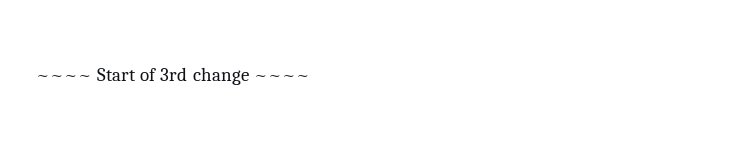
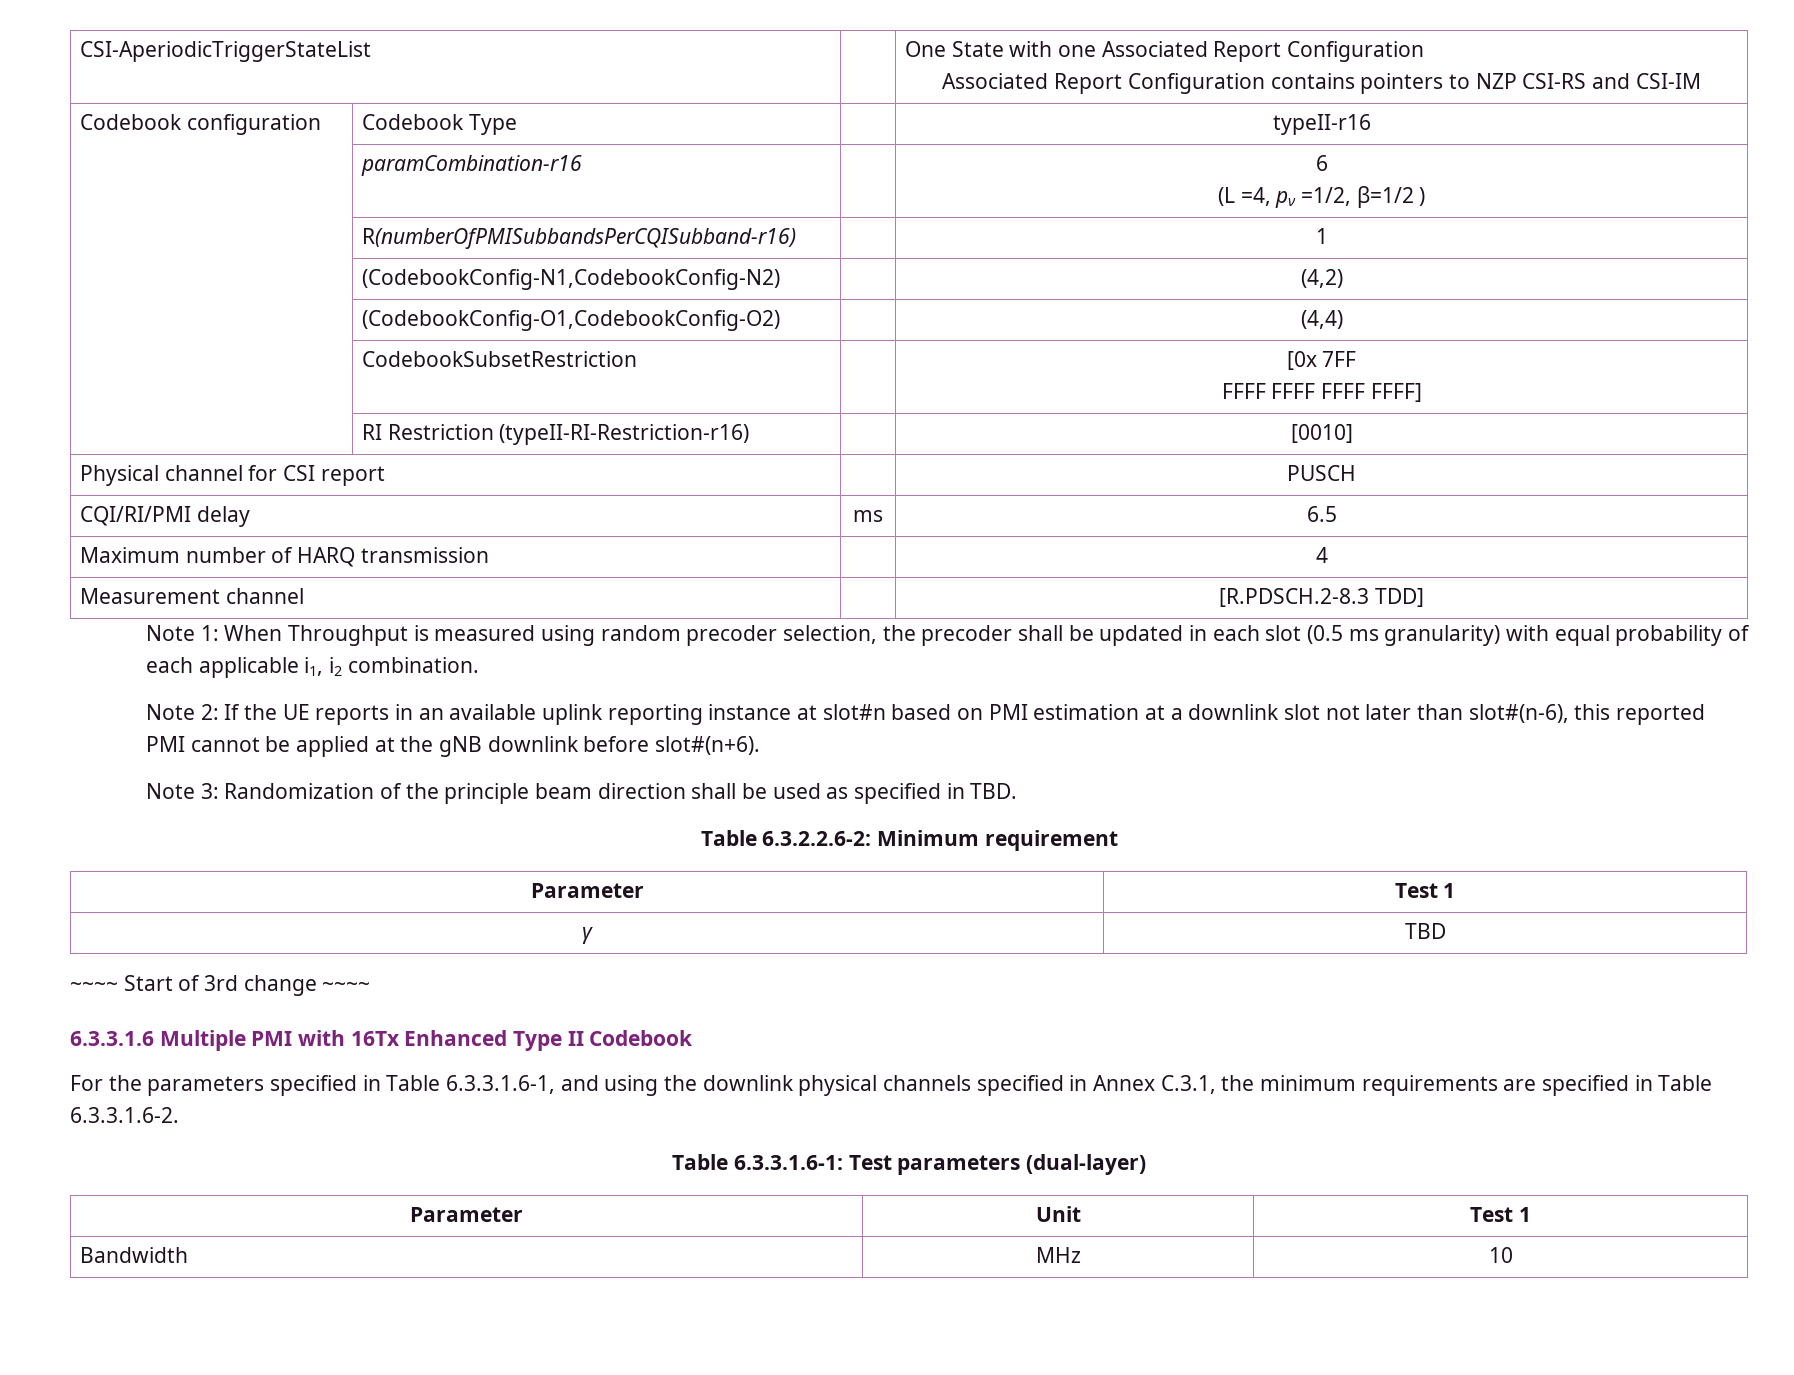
+ CSI-AperiodicTriggerStateList | | One State with one Associated Report Configuration
+ Associated Report Configuration contains pointers to NZP CSI-RS and CSI-IM
+ Codebook configuration | Codebook Type | | typeII-r16
+ | paramCombination-r16 | | 6
+ (L =4, pν =1/2, β=1/2 )
+ | R(numberOfPMISubbandsPerCQISubband-r16) | | 1
+ | (CodebookConfig-N1,CodebookConfig-N2) | | (4,2)
+ | (CodebookConfig-O1,CodebookConfig-O2) | | (4,4)
+ | CodebookSubsetRestriction | | [0x 7FF
+ FFFF FFFF FFFF FFFF]
+ | RI Restriction (typeII-RI-Restriction-r16) | | [0010]
+ Physical channel for CSI report | | PUSCH
+ CQI/RI/PMI delay | ms | 6.5
+ Maximum number of HARQ transmission | | 4
+ Measurement channel | | [R.PDSCH.2-8.3 TDD]
+ Note 1: When Throughput is measured using random precoder selection, the precoder shall be updated in each slot (0.5 ms granularity) with equal probability of each applicable i1, i2 combination.
+ Note 2: If the UE reports in an available uplink reporting instance at slot#n based on PMI estimation at a downlink slot not later than slot#(n-6), this reported PMI cannot be applied at the gNB downlink before slot#(n+6).
+ Note 3: Randomization of the principle beam direction shall be used as specified in TBD.
+ Table 6.3.2.2.6-2: Minimum requirement
+ Parameter | Test 1
+ γ | TBD
+ 6.3.3.1.6 Multiple PMI with 16Tx Enhanced Type II Codebook
+ For the parameters specified in Table 6.3.3.1.6-1, and using the downlink physical channels specified in Annex C.3.1, the minimum requirements are specified in Table 6.3.3.1.6-2.
+ Table 6.3.3.1.6-1: Test parameters (dual-layer)
+ Parameter | Unit | Test 1
+ Bandwidth | MHz | 10

